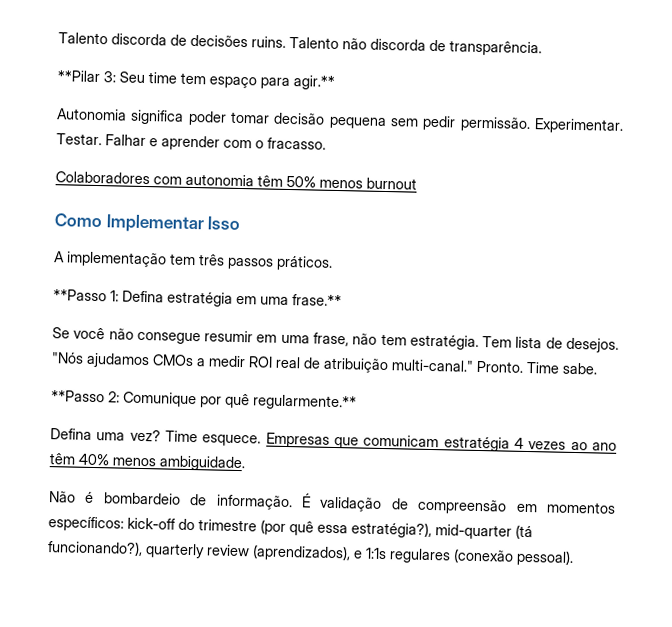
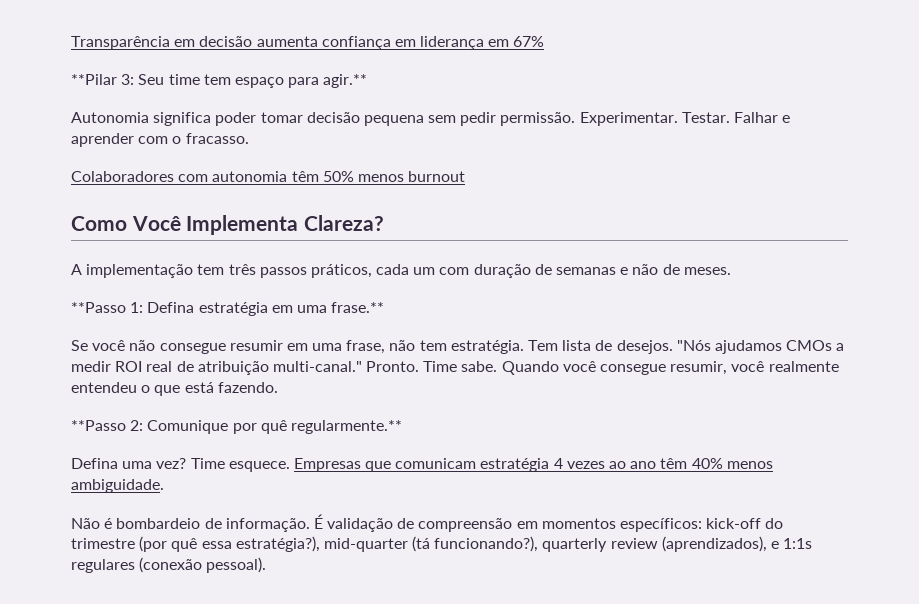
- Talento discorda de decisões ruins. Talento não discorda de transparência.
+ Transparência em decisão aumenta confiança em liderança em 67%
- Como Implementar Isso
+ Como Você Implementa Clareza?
- A implementação tem três passos práticos.
+ A implementação tem três passos práticos, cada um com duração de semanas e não de meses.
+ Quando você consegue resumir, você realmente entendeu o que está fazendo.

